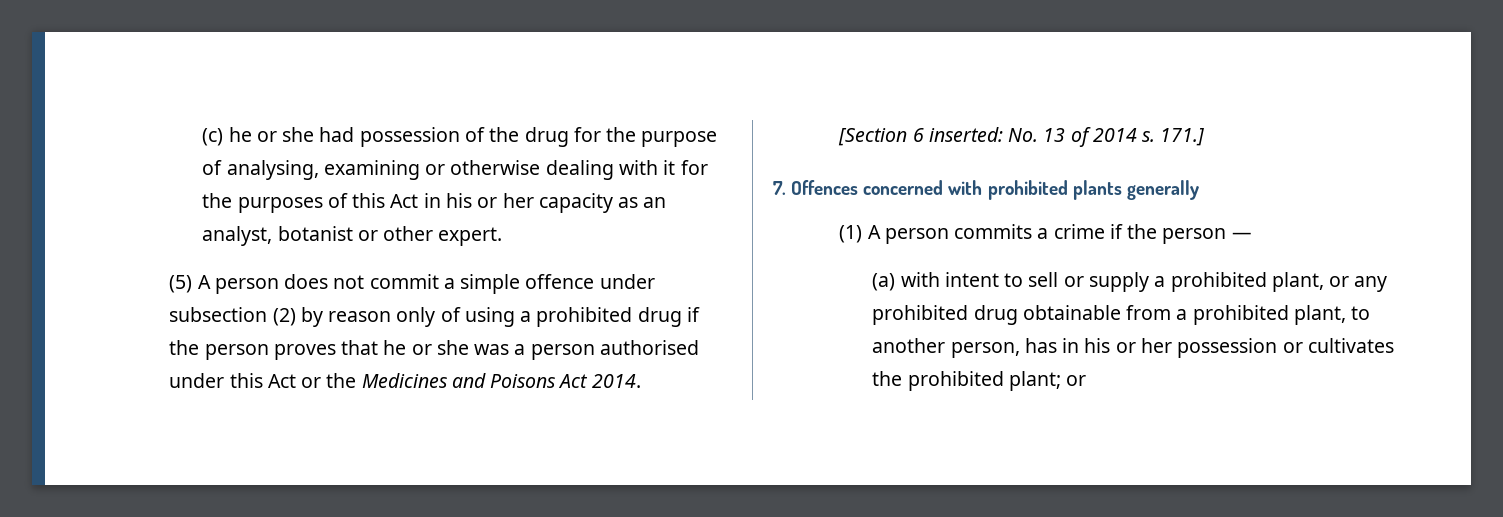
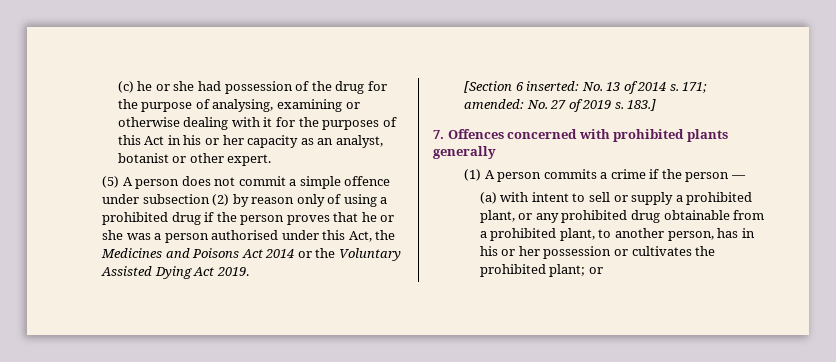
- (5) A person does not commit a simple offence under subsection (2) by reason only of using a prohibited drug if the person proves that he or she was a person authorised under this Act or the Medicines and Poisons Act 2014.
+ (5) A person does not commit a simple offence under subsection (2) by reason only of using a prohibited drug if the person proves that he or she was a person authorised under this Act, the Medicines and Poisons Act 2014 or the Voluntary Assisted Dying Act 2019.
- 171.]
+ 171; amended: No. 27 of 2019 s. 183.]

